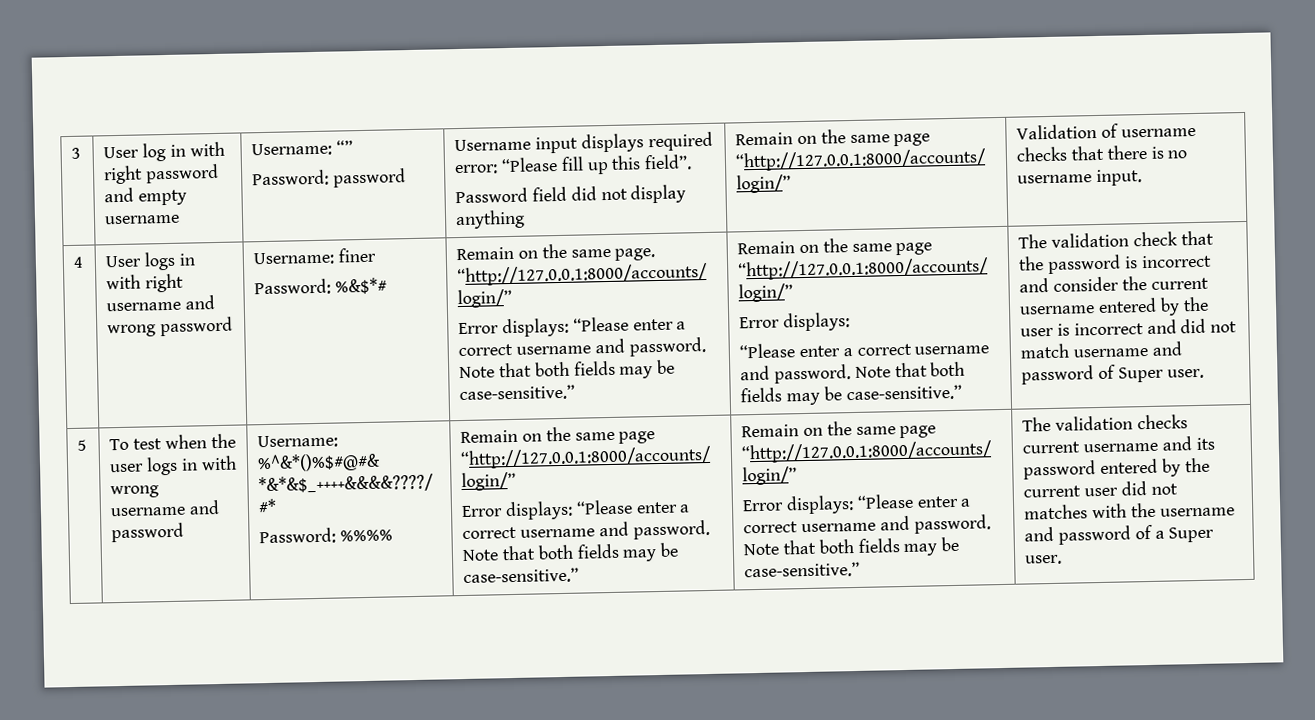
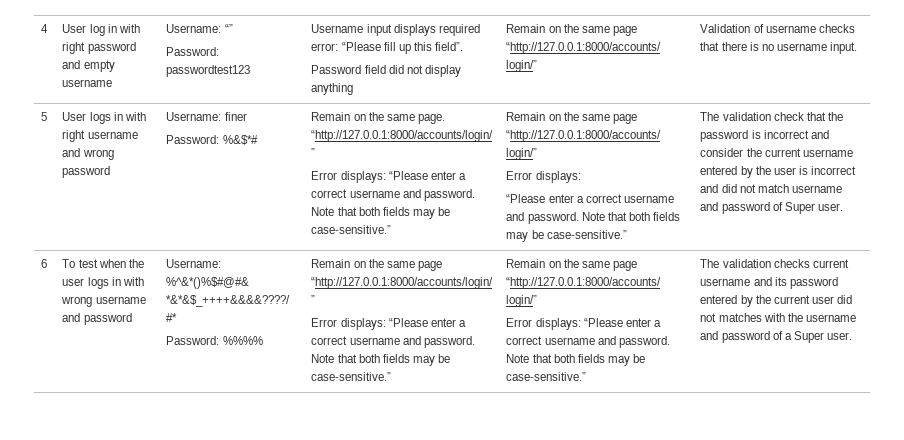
- 3
+ 4
- Password: password
+ Password: passwordtest123
- 4
+ 5
- 5
+ 6

